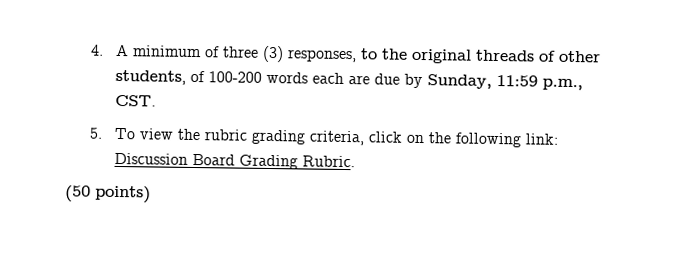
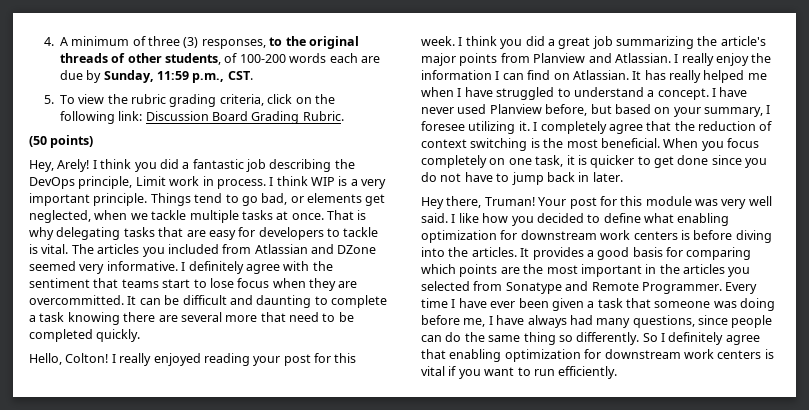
+ Hey, Arely! I think you did a fantastic job describing the DevOps principle, Limit work in process. I think WIP is a very important principle. Things tend to go bad, or elements get neglected, when we tackle multiple tasks at once. That is why delegating tasks that are easy for developers to tackle is vital. The articles you included from Atlassian and DZone seemed very informative. I definitely agree with the sentiment that teams start to lose focus when they are overcommitted. It can be difficult and daunting to complete a task knowing there are several more that need to be completed quickly.
+ Hello, Colton! I really enjoyed reading your post for this week. I think you did a great job summarizing the article's major points from Planview and Atlassian. I really enjoy the information I can find on Atlassian. It has really helped me when I have struggled to understand a concept. I have never used Planview before, but based on your summary, I foresee utilizing it. I completely agree that the reduction of context switching is the most beneficial. When you focus completely on one task, it is quicker to get done since you do not have to jump back in later.
+ Hey there, Truman! Your post for this module was very well said. I like how you decided to define what enabling optimization for downstream work centers is before diving into the articles. It provides a good basis for comparing which points are the most important in the articles you selected from Sonatype and Remote Programmer. Every time I have ever been given a task that someone was doing before me, I have always had many questions, since people can do the same thing so differently. So I definitely agree that enabling optimization for downstream work centers is vital if you want to run efficiently.

